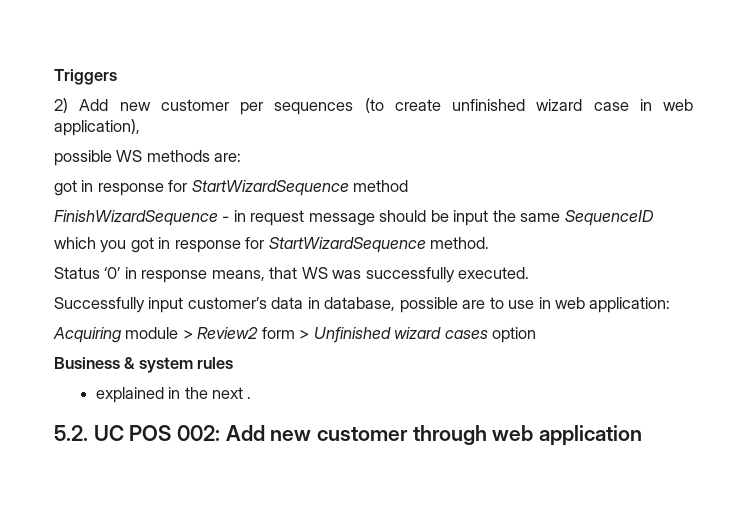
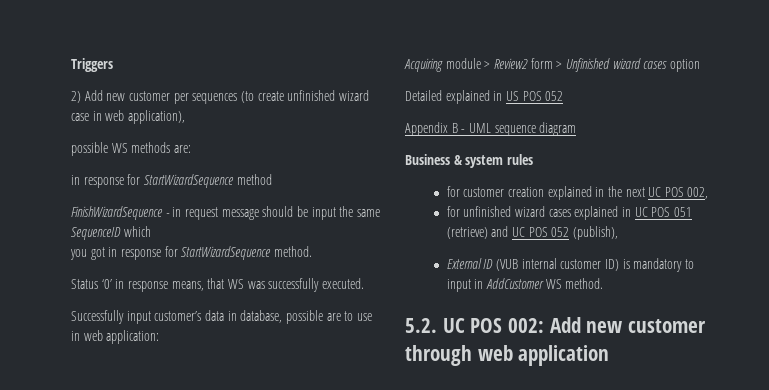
- got in response for StartWizardSequence method
+ in response for StartWizardSequence method
- FinishWizardSequence - in request message should be input the same SequenceID
- which you got in response for StartWizardSequence method.
+ FinishWizardSequence - in request message should be input the same SequenceID which
+ you got in response for StartWizardSequence method.
+ Detailed explained in US POS 052
+ Appendix B - UML sequence diagram
- explained in the next .
+ for customer creation explained in the next UC POS 002,
+ for unfinished wizard cases explained in UC POS 051 (retrieve) and UC POS 052 (publish),
+ External ID (VUB internal customer ID) is mandatory to input in AddCustomer WS method.

